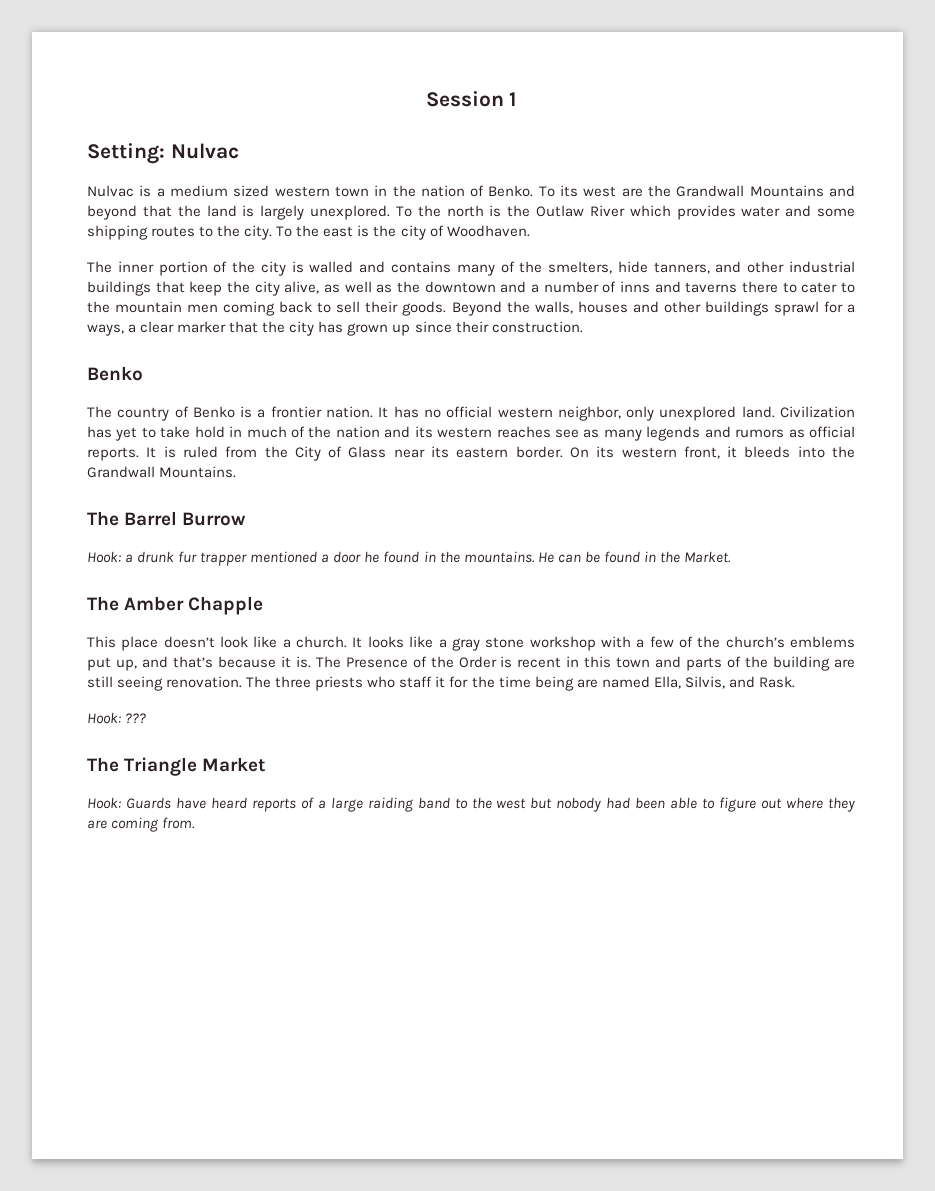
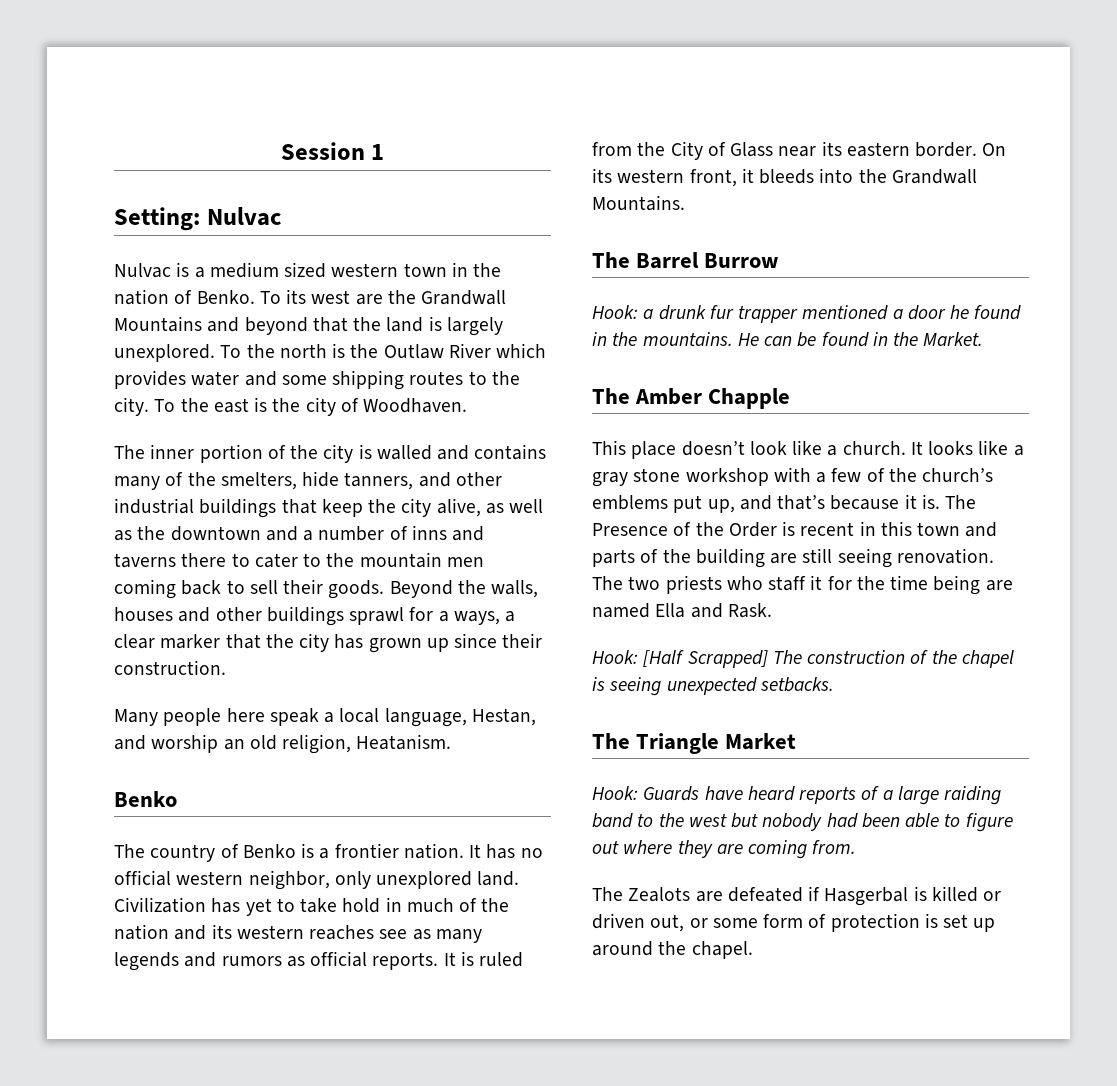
+ Many people here speak a local language, Hestan, and worship an old religion, Heatanism.
- The three priests who staff it for the time being are named Ella, Silvis, and Rask.
+ The two priests who staff it for the time being are named Ella and Rask.
- Hook: ???
+ Hook: [Half Scrapped] The construction of the chapel is seeing unexpected setbacks.
+ The Zealots are defeated if Hasgerbal is killed or driven out, or some form of protection is set up around the chapel.

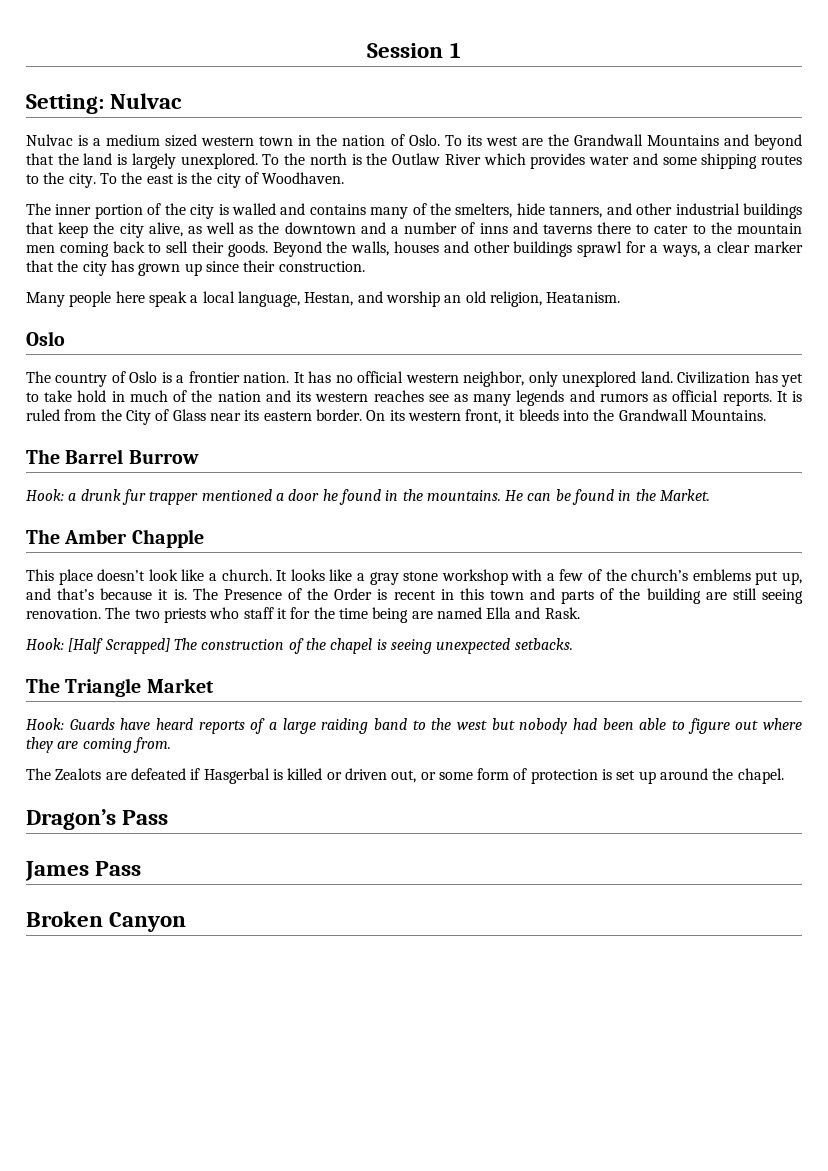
- Nulvac is a medium sized western town in the nation of Benko.
+ Nulvac is a medium sized western town in the nation of Oslo.
  Many people here speak a local language, Hestan, and worship an old religion, Heatanism.
- Benko
+ Oslo
- The country of Benko is a frontier nation.
+ The country of Oslo is a frontier nation.
+ Dragon’s Pass
+ James Pass
+ Broken Canyon

